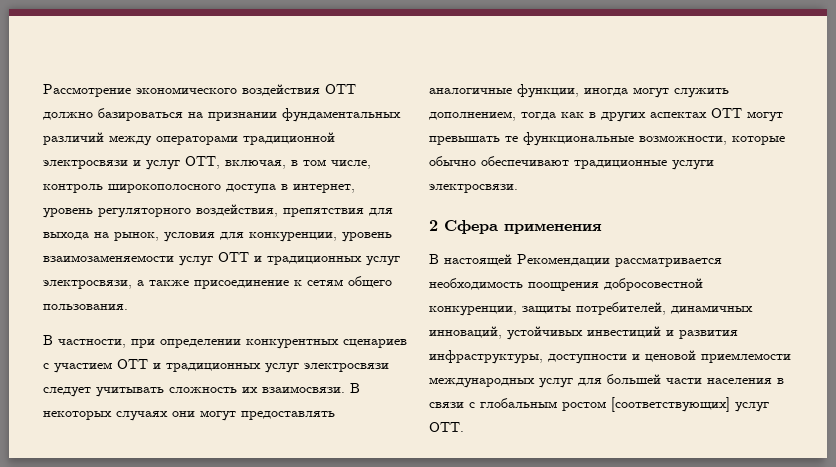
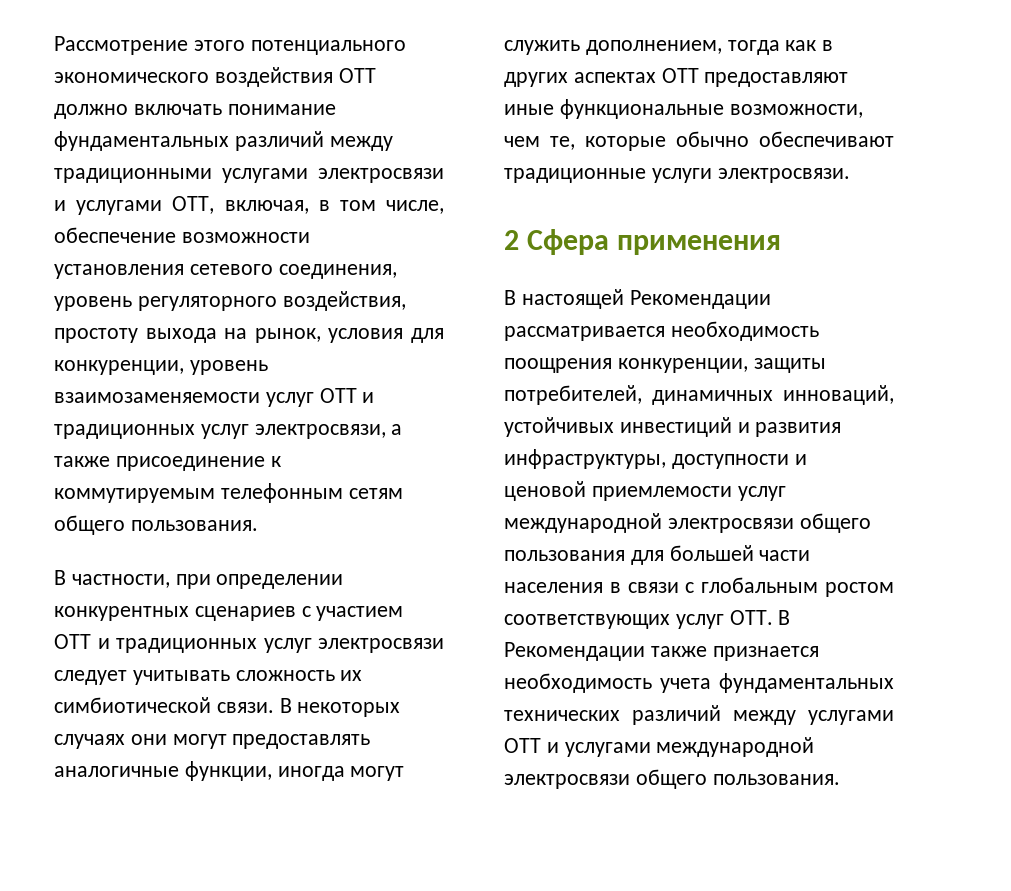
- Рассмотрение экономического воздействия OTT должно базироваться на признании фундаментальных различий между операторами традиционной электросвязи и услуг OTT, включая, в том числе, контроль широкополосного доступа в интернет, уровень регуляторного воздействия, препятствия для выхода на рынок, условия для конкуренции, уровень взаимозаменяемости услуг OTT и традиционных услуг электросвязи, а также присоединение к сетям общего пользования.
+ Рассмотрение этого потенциального экономического воздействия OTT должно включать понимание фундаментальных различий между традиционными услугами электросвязи и услугами OTT, включая, в том числе, обеспечение возможности установления сетевого соединения, уровень регуляторного воздействия, простоту выхода на рынок, условия для конкуренции, уровень взаимозаменяемости услуг OTT и традиционных услуг электросвязи, а также присоединение к коммутируемым телефонным сетям общего пользования.
- В частности, при определении конкурентных сценариев с участием OTT и традиционных услуг электросвязи следует учитывать сложность их взаимосвязи.
+ В частности, при определении конкурентных сценариев с участием OTT и традиционных услуг электросвязи следует учитывать сложность их симбиотической связи.
- В некоторых случаях они могут предоставлять аналогичные функции, иногда могут служить дополнением, тогда как в других аспектах OTT могут превышать те функциональные возможности, которые обычно обеспечивают традиционные услуги электросвязи.
+ В некоторых случаях они могут предоставлять аналогичные функции, иногда могут служить дополнением, тогда как в других аспектах OTT предоставляют иные функциональные возможности, чем те, которые обычно обеспечивают традиционные услуги электросвязи.
- В настоящей Рекомендации рассматривается необходимость поощрения добросовестной конкуренции, защиты потребителей, динамичных инноваций, устойчивых инвестиций и развития инфраструктуры, доступности и ценовой приемлемости международных услуг для большей части населения в связи с глобальным ростом [соответствующих] услуг ОТТ.
+ В настоящей Рекомендации рассматривается необходимость поощрения конкуренции, защиты потребителей, динамичных инноваций, устойчивых инвестиций и развития инфраструктуры, доступности и ценовой приемлемости услуг международной электросвязи общего пользования для большей части населения в связи с глобальным ростом соответствующих услуг ОТТ. В Рекомендации также признается необходимость учета фундаментальных технических различий между услугами ОТТ и услугами международной электросвязи общего пользования.

